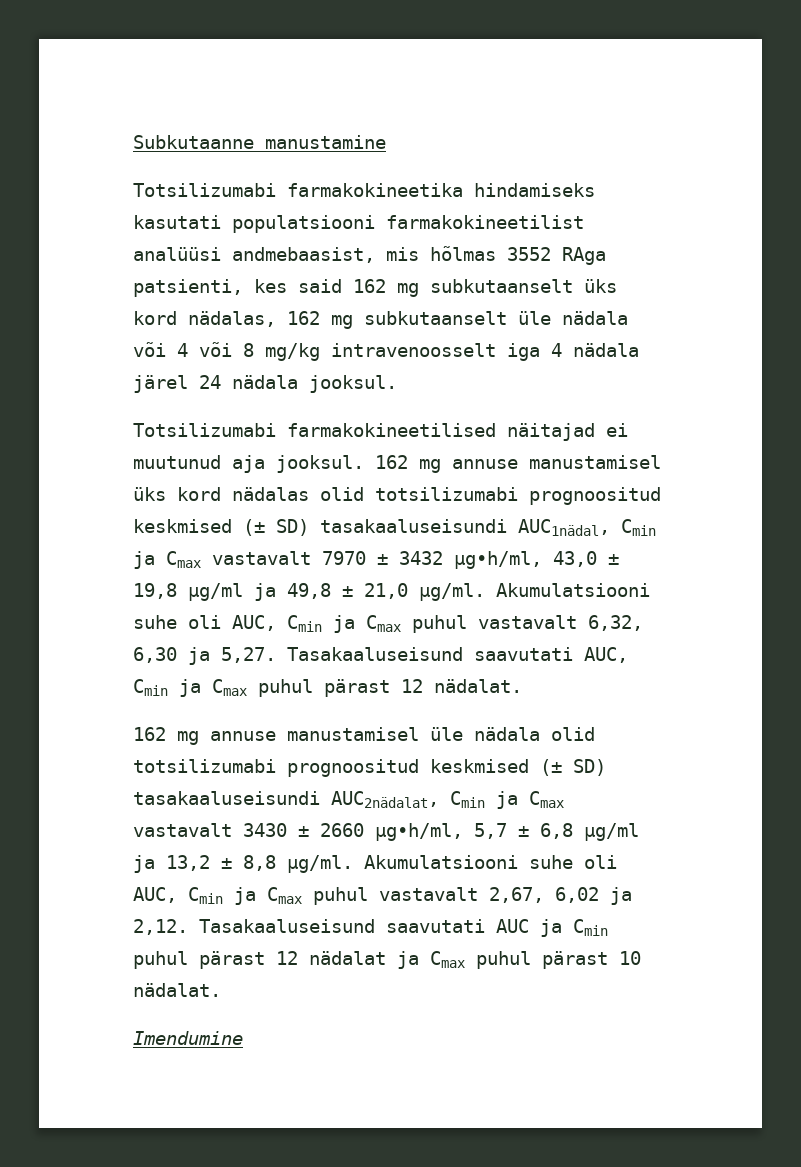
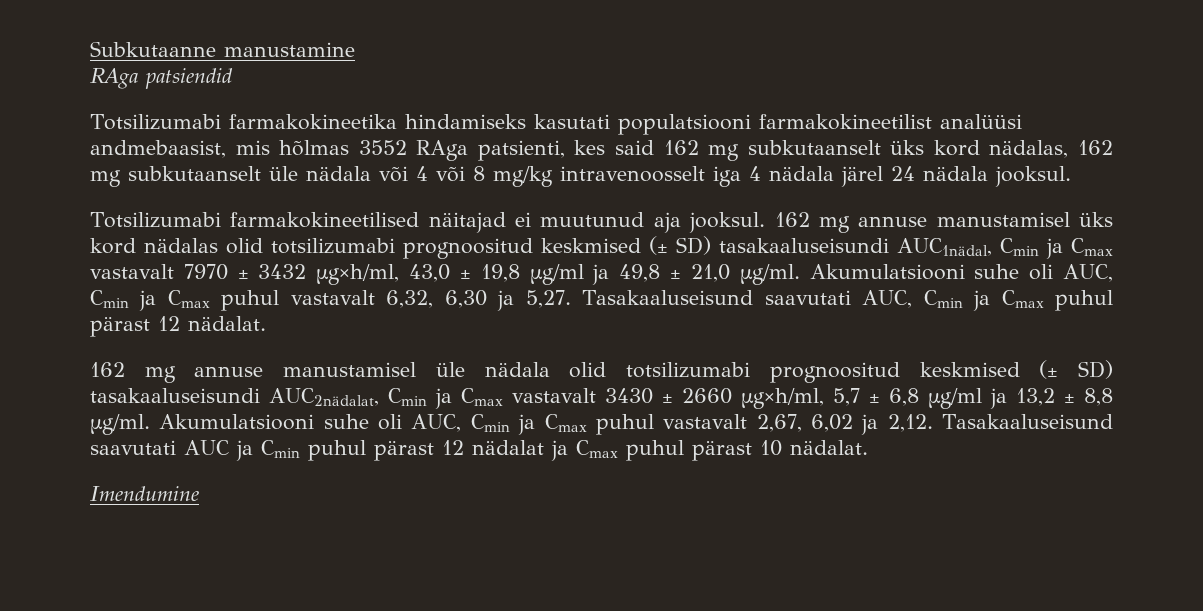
+ RAga patsiendid
- 162 mg annuse manustamisel üks kord nädalas olid totsilizumabi prognoositud keskmised (± SD) tasakaaluseisundi AUC1nädal, Cmin ja Cmax vastavalt 7970 ± 3432 µg•h/ml, 43,0 ± 19,8 µg/ml ja 49,8 ± 21,0 µg/ml.
+ 162 mg annuse manustamisel üks kord nädalas olid totsilizumabi prognoositud keskmised (± SD) tasakaaluseisundi AUC1nädal, Cmin ja Cmax vastavalt 7970 ± 3432 µg×h/ml, 43,0 ± 19,8 µg/ml ja 49,8 ± 21,0 µg/ml.
- 162 mg annuse manustamisel üle nädala olid totsilizumabi prognoositud keskmised (± SD) tasakaaluseisundi AUC2nädalat, Cmin ja Cmax vastavalt 3430 ± 2660 µg•h/ml, 5,7 ± 6,8 µg/ml ja 13,2 ± 8,8 µg/ml.
+ 162 mg annuse manustamisel üle nädala olid totsilizumabi prognoositud keskmised (± SD) tasakaaluseisundi AUC2nädalat, Cmin ja Cmax vastavalt 3430 ± 2660 µg×h/ml, 5,7 ± 6,8 µg/ml ja 13,2 ± 8,8 µg/ml.

